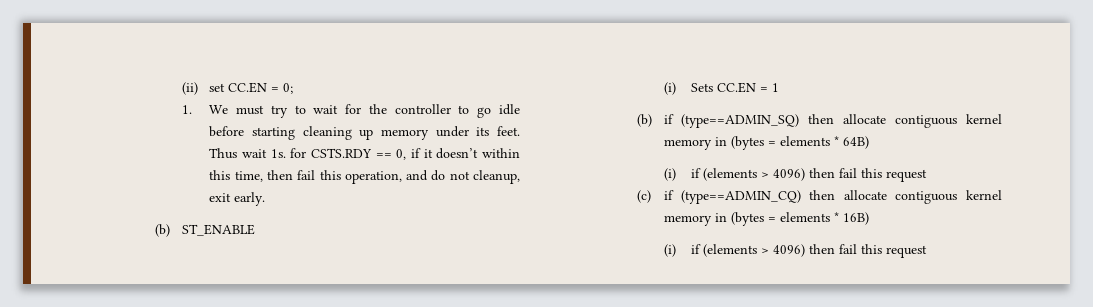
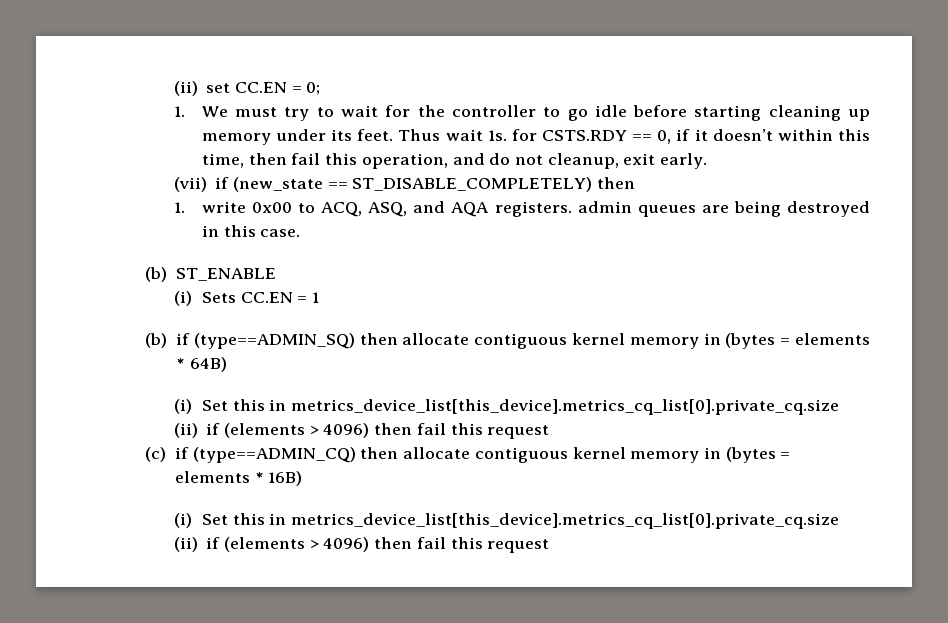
+ (vii) if (new_state == ST_DISABLE_COMPLETELY) then
+ 1. write 0x00 to ACQ, ASQ, and AQA registers. admin queues are being destroyed in this case.
  (b) if (type==ADMIN_SQ) then allocate contiguous kernel memory in (bytes = elements * 64B)
- (i) if (elements > 4096) then fail this request
+ (i) Set this in metrics_device_list[this_device].metrics_cq_list[0].private_cq.size
+ (ii) if (elements > 4096) then fail this request
  (c) if (type==ADMIN_CQ) then allocate contiguous kernel memory in (bytes = elements * 16B)
- (i) if (elements > 4096) then fail this request
+ (i) Set this in metrics_device_list[this_device].metrics_cq_list[0].private_cq.size
+ (ii) if (elements > 4096) then fail this request

